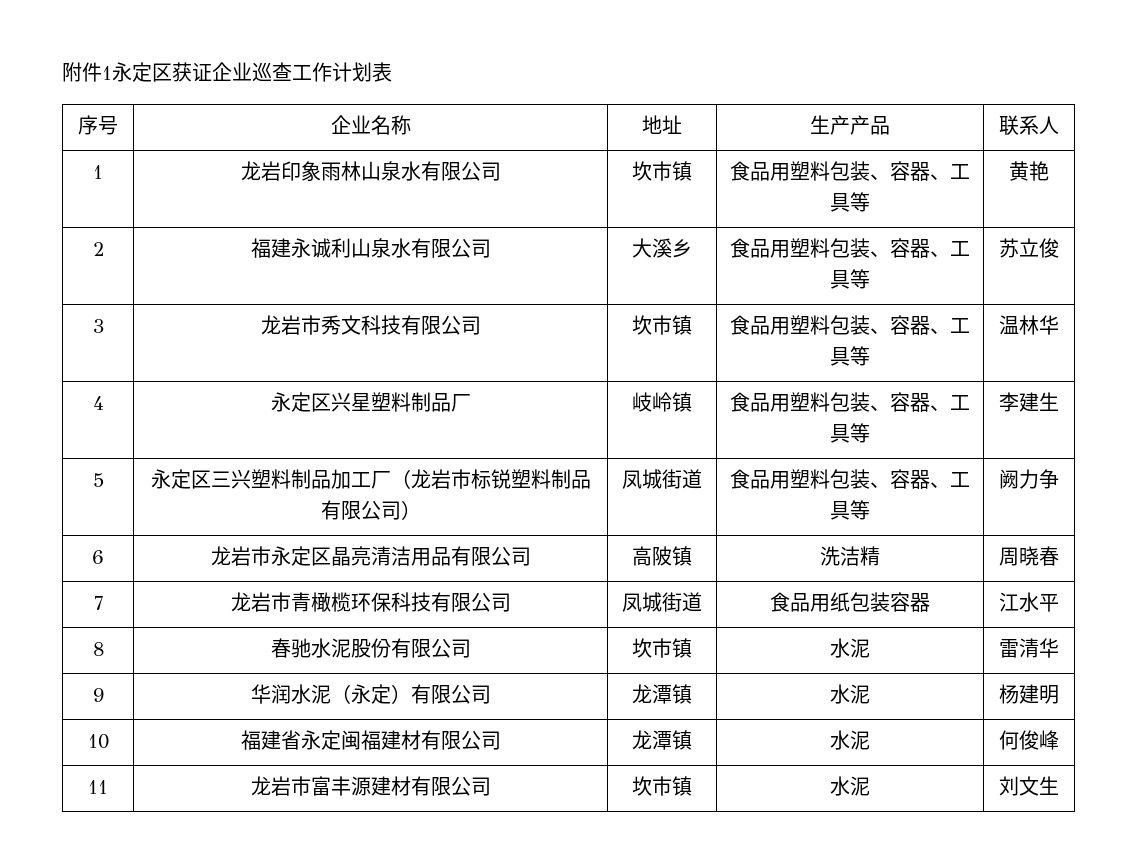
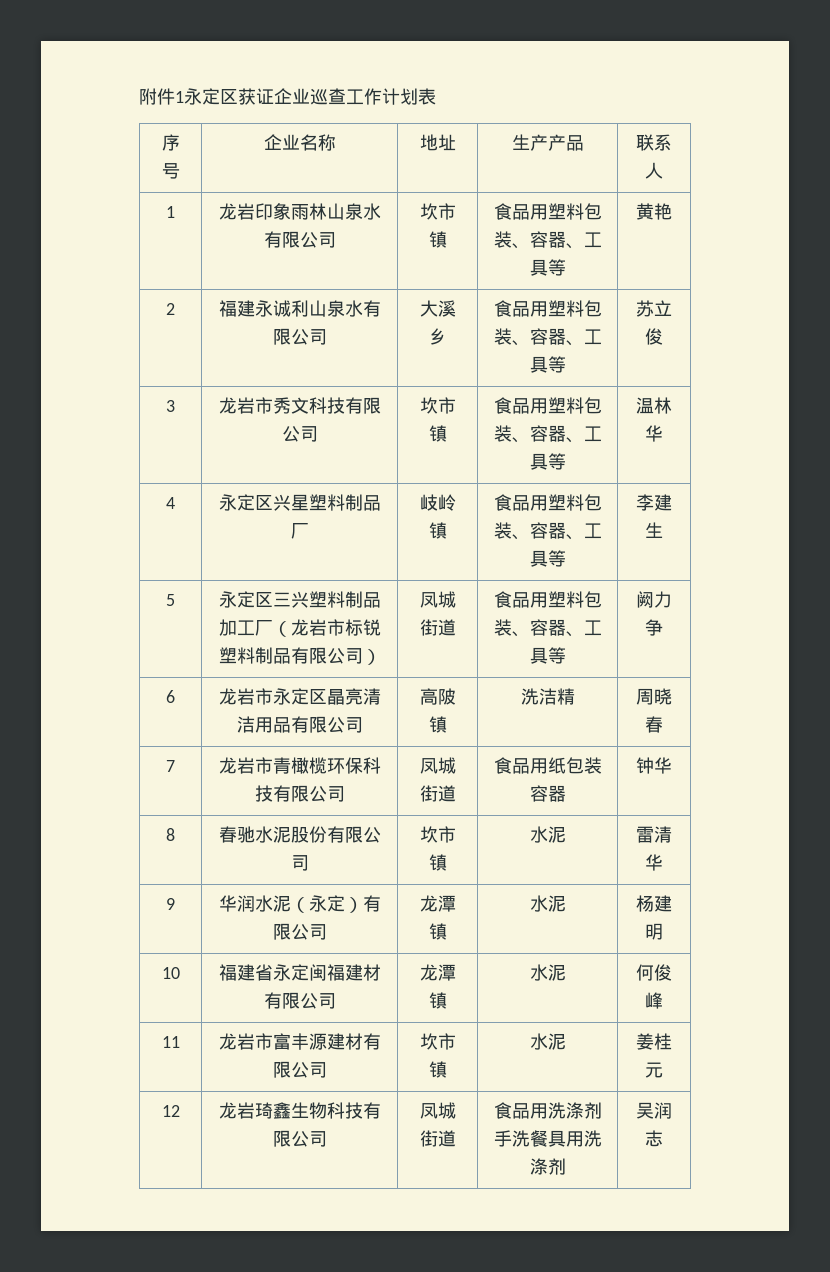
- 7 | 龙岩市青橄榄环保科技有限公司 | 凤城街道 | 食品用纸包装容器 | 江水平
+ 7 | 龙岩市青橄榄环保科技有限公司 | 凤城街道 | 食品用纸包装容器 | 钟华
- 11 | 龙岩市富丰源建材有限公司 | 坎市镇 | 水泥 | 刘文生
+ 11 | 龙岩市富丰源建材有限公司 | 坎市镇 | 水泥 | 姜桂元
+ 12 | 龙岩琦鑫生物科技有限公司 | 凤城街道 | 食品用洗涤剂手洗餐具用洗涤剂 | 吴润志

